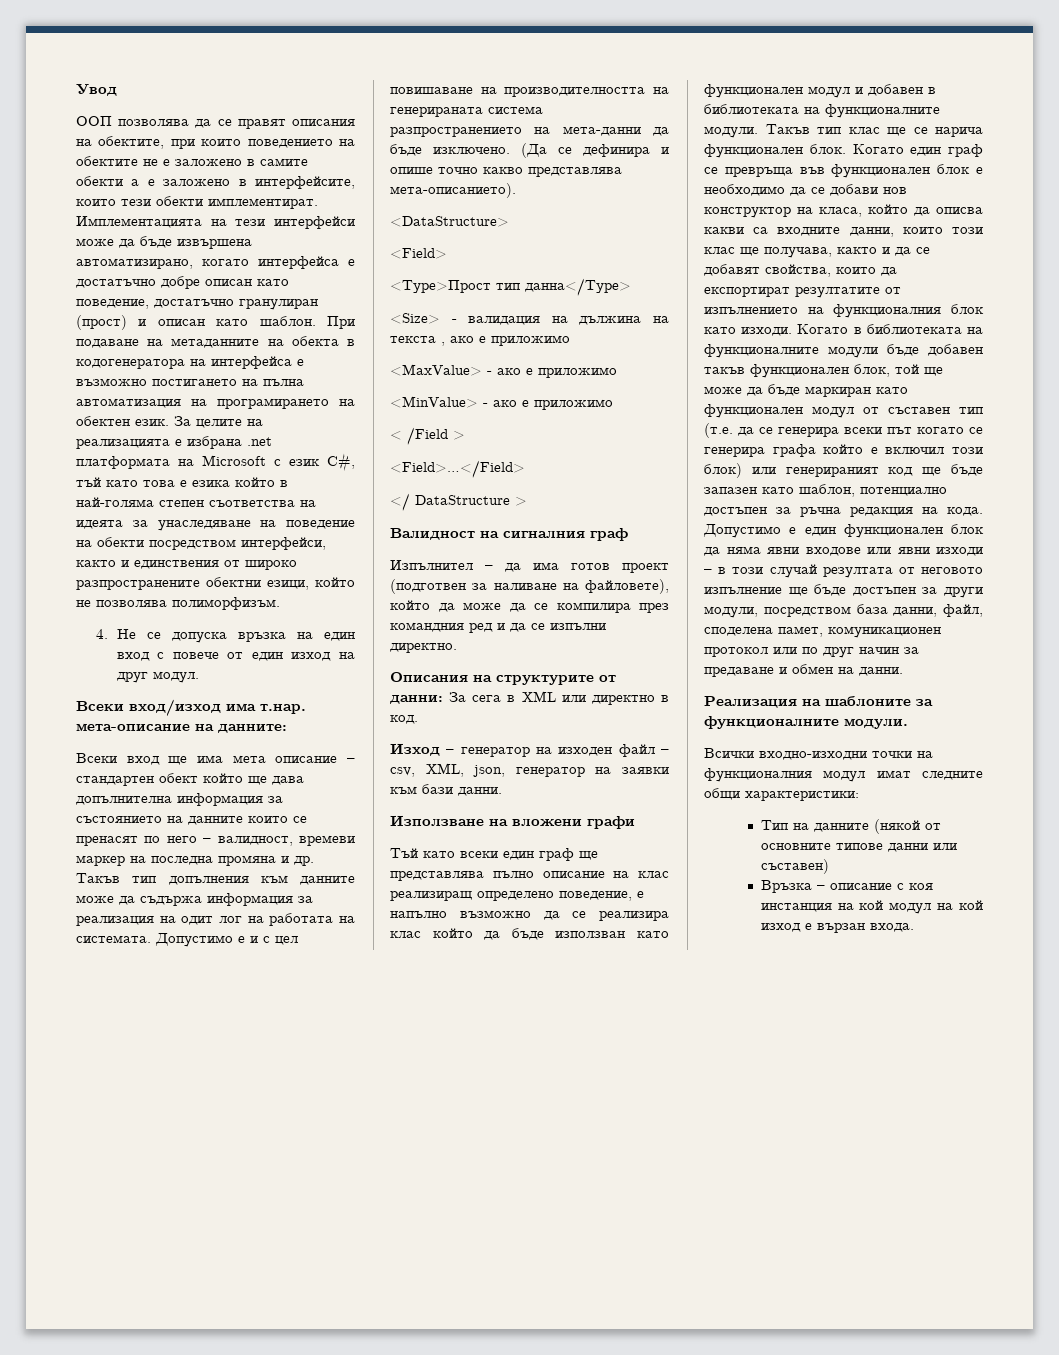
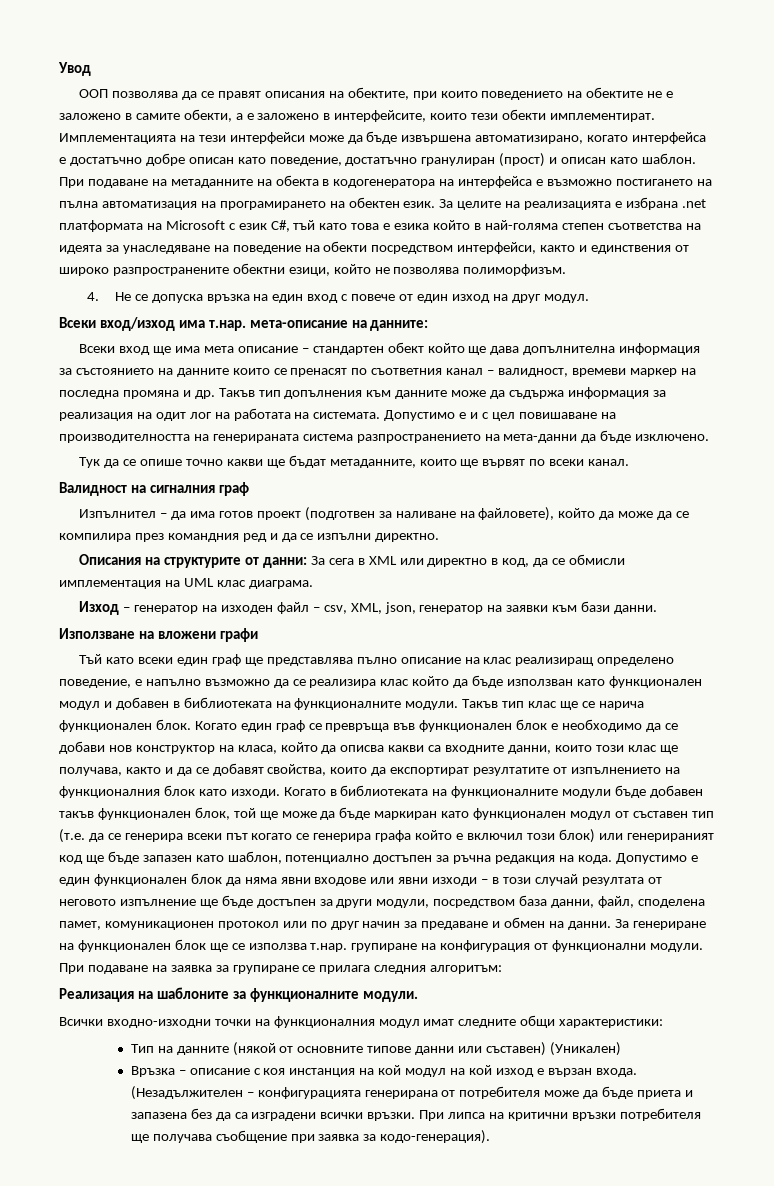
- ООП позволява да се правят описания на обектите, при които поведението на обектите не е заложено в самите обекти а е заложено в интерфейсите, които тези обекти имплементират.
+ ООП позволява да се правят описания на обектите, при които поведението на обектите не е заложено в самите обекти, а е заложено в интерфейсите, които тези обекти имплементират.
- Всеки вход ще има мета описание – стандартен обект който ще дава допълнителна информация за състоянието на данните които се пренасят по него – валидност, времеви маркер на последна промяна и др. Такъв тип допълнения към данните може да съдържа информация за реализация на одит лог на работата на системата.
+ Всеки вход ще има мета описание – стандартен обект който ще дава допълнителна информация за състоянието на данните които се пренасят по съответния канал – валидност, времеви маркер на последна промяна и др. Такъв тип допълнения към данните може да съдържа информация за реализация на одит лог на работата на системата.
- Допустимо е и с цел повишаване на производителността на генерираната система разпространението на мета-данни да бъде изключено. (Да се дефинира и опише точно какво представлява мета-описанието).
- <DataStructure>
- <Field>
- <Type>Прост тип данна</Type>
- <Size> - валидация на дължина на текста , ако е приложимо
- <MaxValue> - ако е приложимо
- <MinValue> - ако е приложимо
- < /Field >
- <Field>…</Field>
- </ DataStructure >
+ Допустимо е и с цел повишаване на производителността на генерираната система разпространението на мета-данни да бъде изключено.
+ Тук да се опише точно какви ще бъдат метаданните, които ще вървят по всеки канал.
- Описания на структурите от данни: За сега в XML или директно в код.
+ Описания на структурите от данни: За сега в XML или директно в код, да се обмисли имплементация на UML клас диаграма.
+ За генериране на функционален блок ще се използва т.нар. групиране на конфигурация от функционални модули. При подаване на заявка за групиране се прилага следния алгоритъм:
- Тип на данните (някой от основните типове данни или съставен)
+ Тип на данните (някой от основните типове данни или съставен) (Уникален)
+ (Незадължителен – конфигурацията генерирана от потребителя може да бъде приета и запазена без да са изградени всички връзки. При липса на критични връзки потребителя ще получава съобщение при заявка за кодо-генерация).

